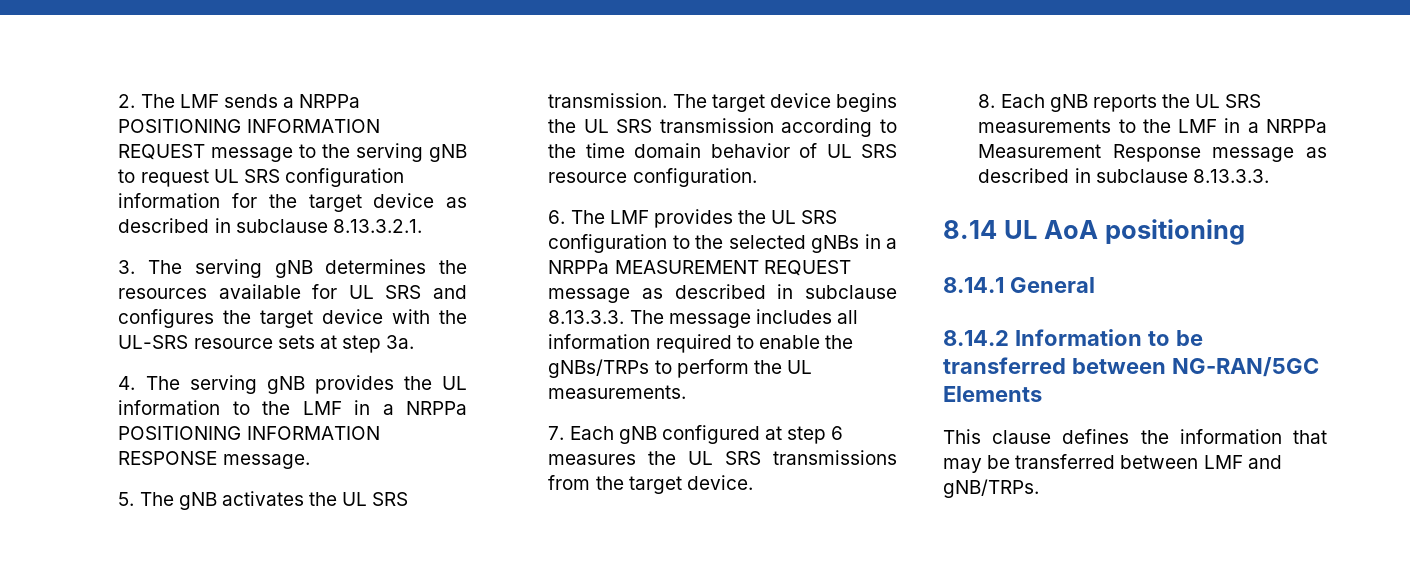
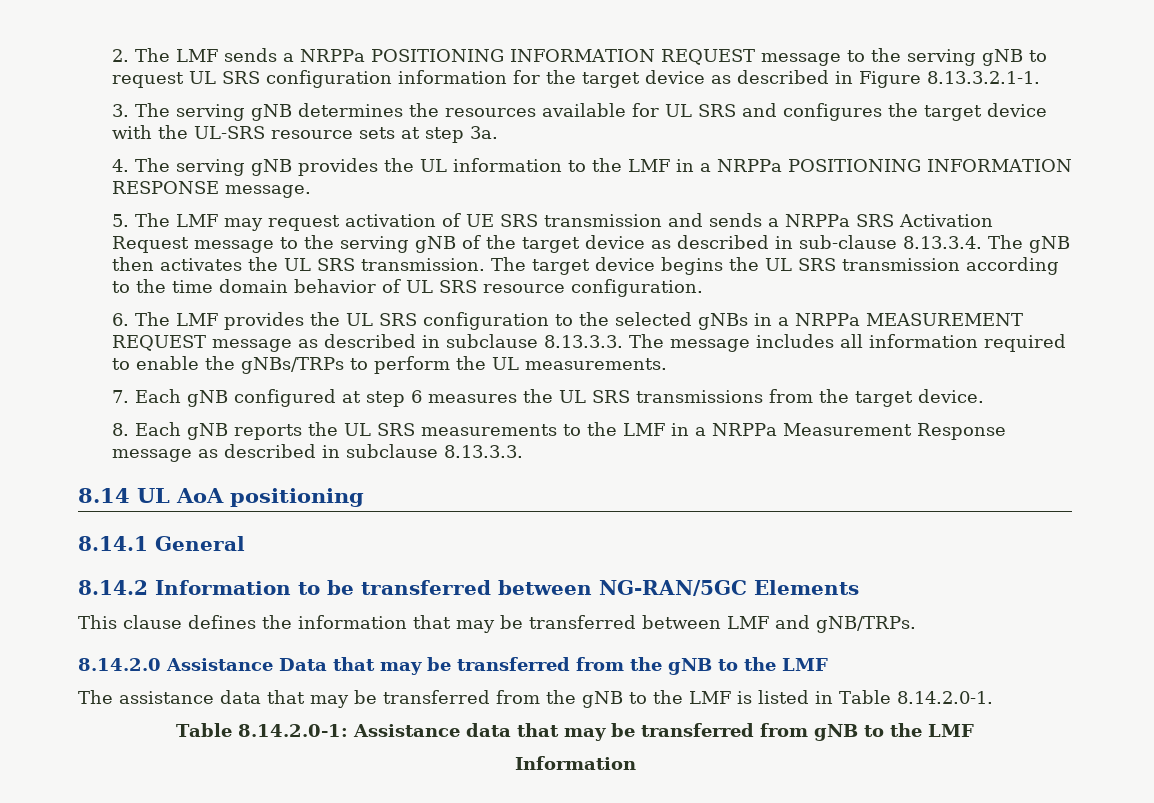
- 2. The LMF sends a NRPPa POSITIONING INFORMATION REQUEST message to the serving gNB to request UL SRS configuration information for the target device as described in subclause 8.13.3.2.1.
+ 2. The LMF sends a NRPPa POSITIONING INFORMATION REQUEST message to the serving gNB to request UL SRS configuration information for the target device as described in Figure 8.13.3.2.1-1.
- 5. The gNB activates the UL SRS transmission.
+ 5. The LMF may request activation of UE SRS transmission and sends a NRPPa SRS Activation Request message to the serving gNB of the target device as described in sub-clause 8.13.3.4. The gNB then activates the UL SRS transmission.
+ 8.14.2.0 Assistance Data that may be transferred from the gNB to the LMF
+ The assistance data that may be transferred from the gNB to the LMF is listed in Table 8.14.2.0-1.
+ Table 8.14.2.0-1: Assistance data that may be transferred from gNB to the LMF
+ Information

